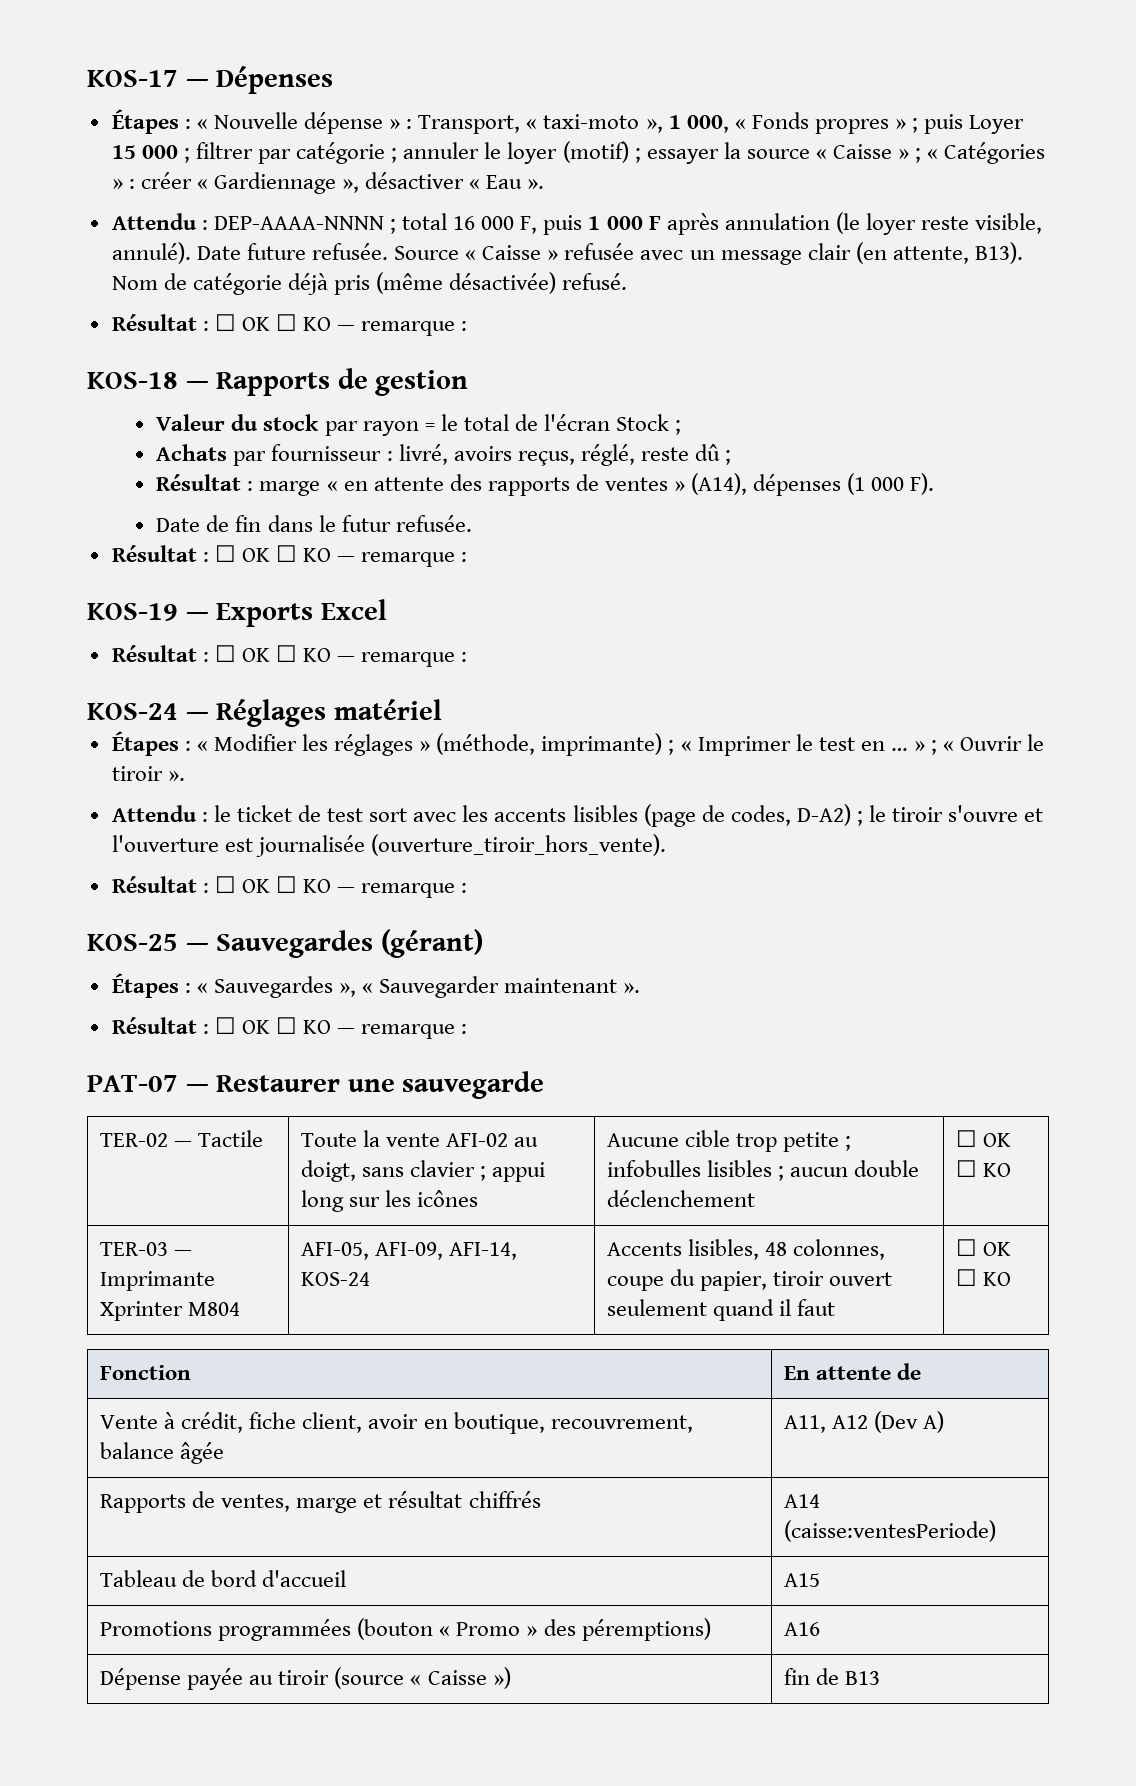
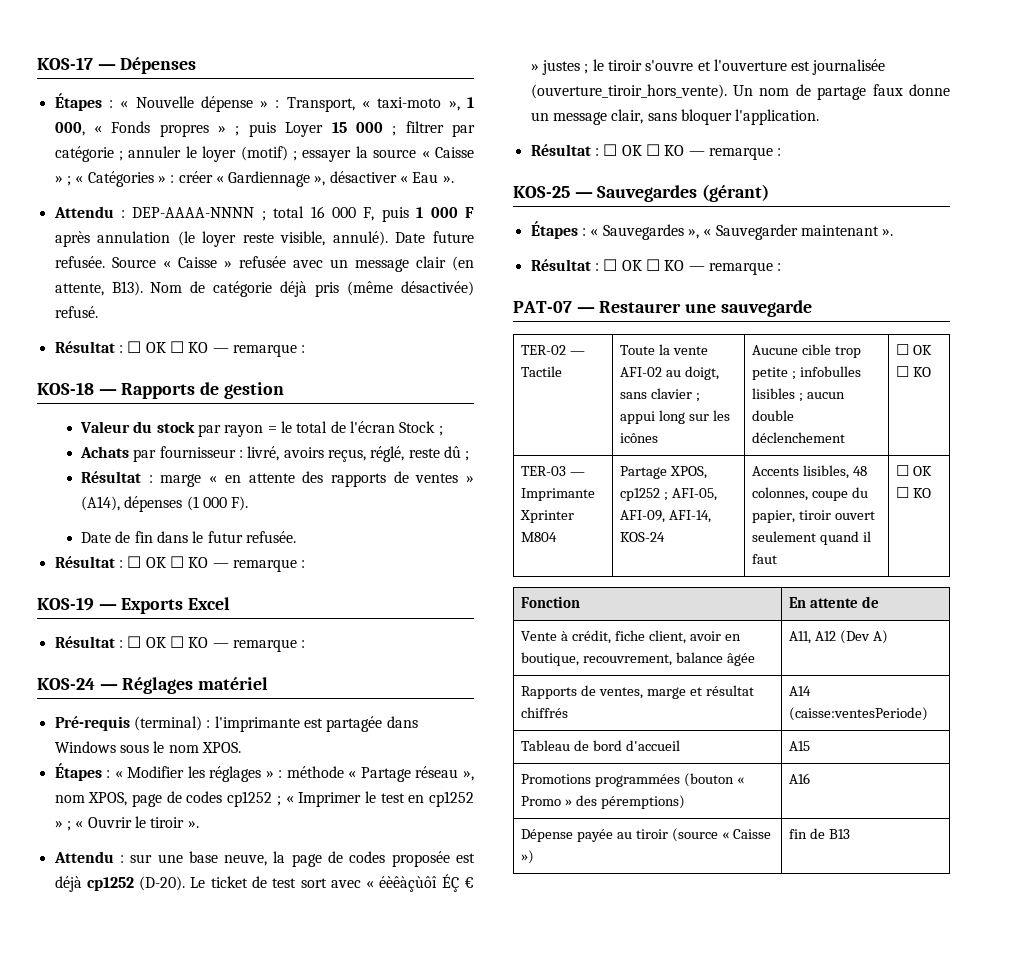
+ Pré-requis (terminal) : l'imprimante est partagée dans Windows sous le nom XPOS.
- Étapes : « Modifier les réglages » (méthode, imprimante) ; « Imprimer le test en … » ; « Ouvrir le tiroir ».
+ Étapes : « Modifier les réglages » : méthode « Partage réseau », nom XPOS, page de codes cp1252 ; « Imprimer le test en cp1252 » ; « Ouvrir le tiroir ».
- Attendu : le ticket de test sort avec les accents lisibles (page de codes, D-A2) ; le tiroir s'ouvre et l'ouverture est journalisée (ouverture_tiroir_hors_vente).
+ Attendu : sur une base neuve, la page de codes proposée est déjà cp1252 (D-20). Le ticket de test sort avec « éèêàçùôî ÉÇ € » justes ; le tiroir s'ouvre et l'ouverture est journalisée (ouverture_tiroir_hors_vente). Un nom de partage faux donne un message clair, sans bloquer l'application.
- TER-03 — Imprimante Xprinter M804 | AFI-05, AFI-09, AFI-14, KOS-24 | Accents lisibles, 48 colonnes, coupe du papier, tiroir ouvert seulement quand il faut | ☐ OK ☐ KO
+ TER-03 — Imprimante Xprinter M804 | Partage XPOS, cp1252 ; AFI-05, AFI-09, AFI-14, KOS-24 | Accents lisibles, 48 colonnes, coupe du papier, tiroir ouvert seulement quand il faut | ☐ OK ☐ KO

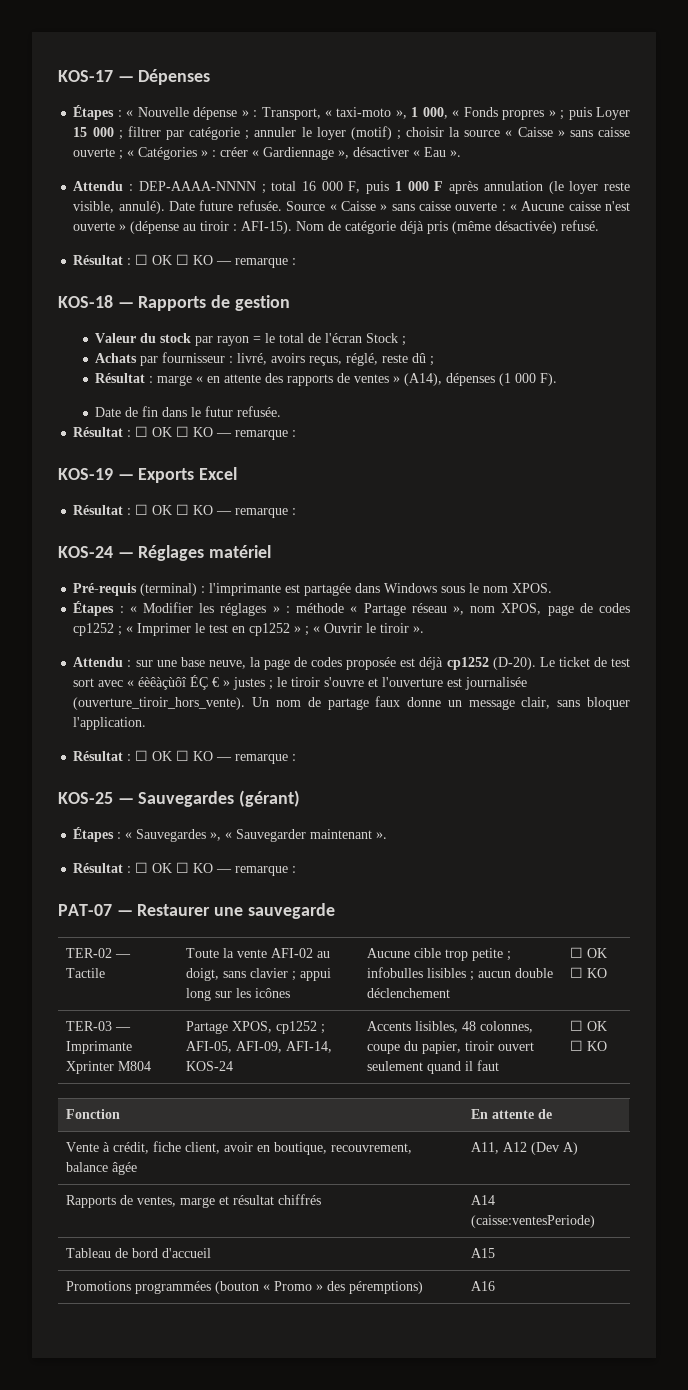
- Étapes : « Nouvelle dépense » : Transport, « taxi-moto », 1 000, « Fonds propres » ; puis Loyer 15 000 ; filtrer par catégorie ; annuler le loyer (motif) ; essayer la source « Caisse » ; « Catégories » : créer « Gardiennage », désactiver « Eau ».
+ Étapes : « Nouvelle dépense » : Transport, « taxi-moto », 1 000, « Fonds propres » ; puis Loyer 15 000 ; filtrer par catégorie ; annuler le loyer (motif) ; choisir la source « Caisse » sans caisse ouverte ; « Catégories » : créer « Gardiennage », désactiver « Eau ».
- Source « Caisse » refusée avec un message clair (en attente, B13).
+ Source « Caisse » sans caisse ouverte : « Aucune caisse n'est ouverte » (dépense au tiroir : AFI-15).
- Dépense payée au tiroir (source « Caisse ») | fin de B13

